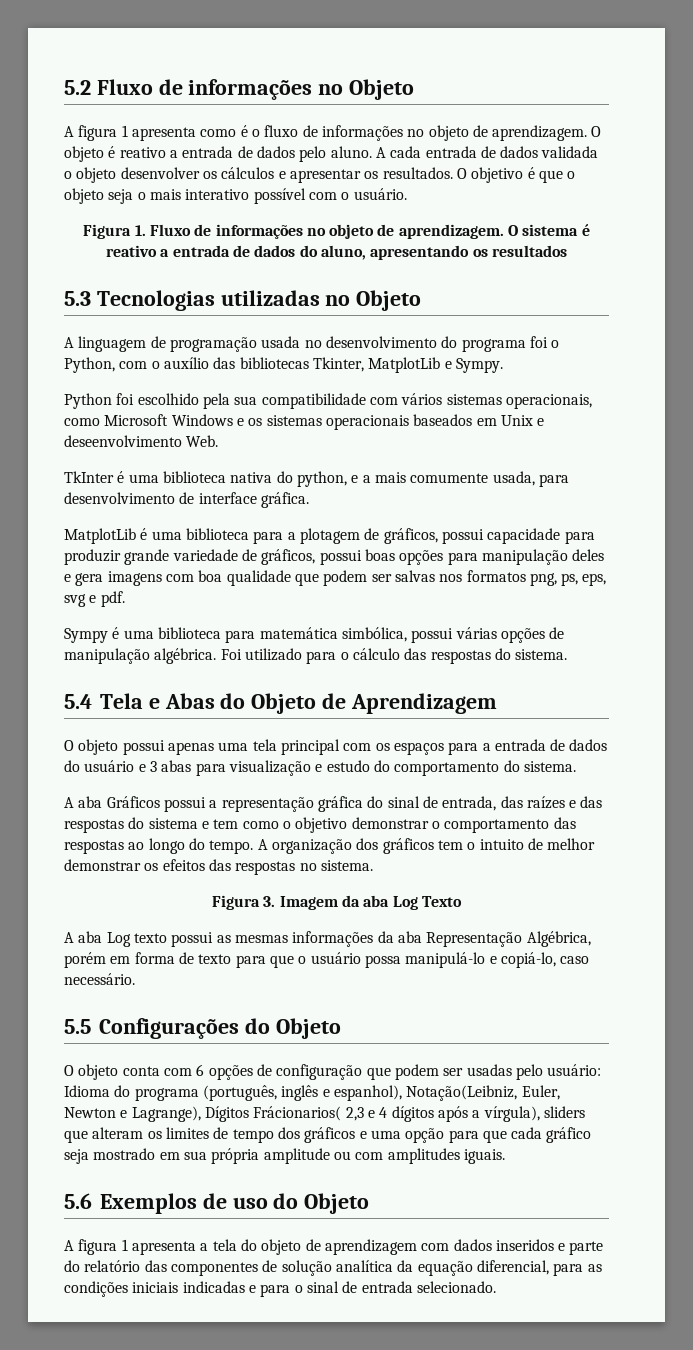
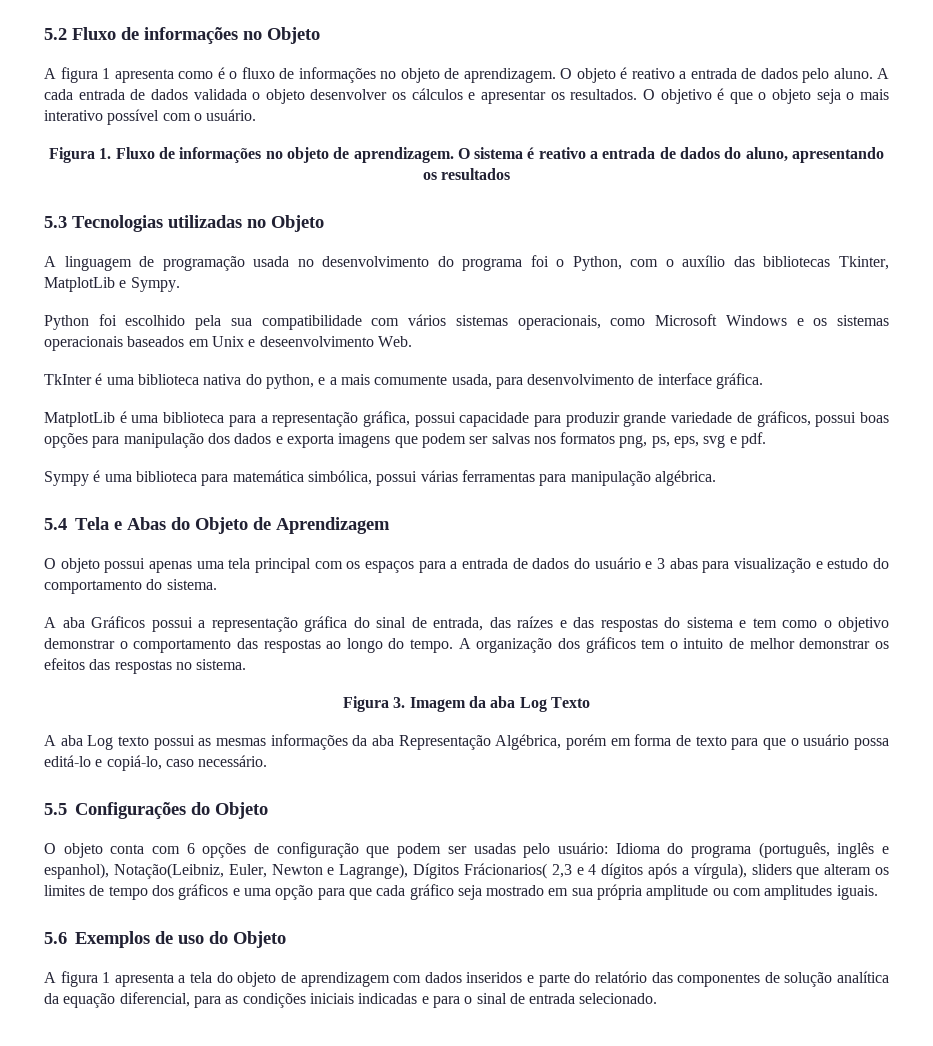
- MatplotLib é uma biblioteca para a plotagem de gráficos, possui capacidade para produzir grande variedade de gráficos, possui boas opções para manipulação deles e gera imagens com boa qualidade que podem ser salvas nos formatos png, ps, eps, svg e pdf.
+ MatplotLib é uma biblioteca para a representação gráfica, possui capacidade para produzir grande variedade de gráficos, possui boas opções para manipulação dos dados e exporta imagens que podem ser salvas nos formatos png, ps, eps, svg e pdf.
- Sympy é uma biblioteca para matemática simbólica, possui várias opções de manipulação algébrica. Foi utilizado para o cálculo das respostas do sistema.
+ Sympy é uma biblioteca para matemática simbólica, possui várias ferramentas para manipulação algébrica.
- A aba Log texto possui as mesmas informações da aba Representação Algébrica, porém em forma de texto para que o usuário possa manipulá-lo e copiá-lo, caso necessário.
+ A aba Log texto possui as mesmas informações da aba Representação Algébrica, porém em forma de texto para que o usuário possa editá-lo e copiá-lo, caso necessário.

